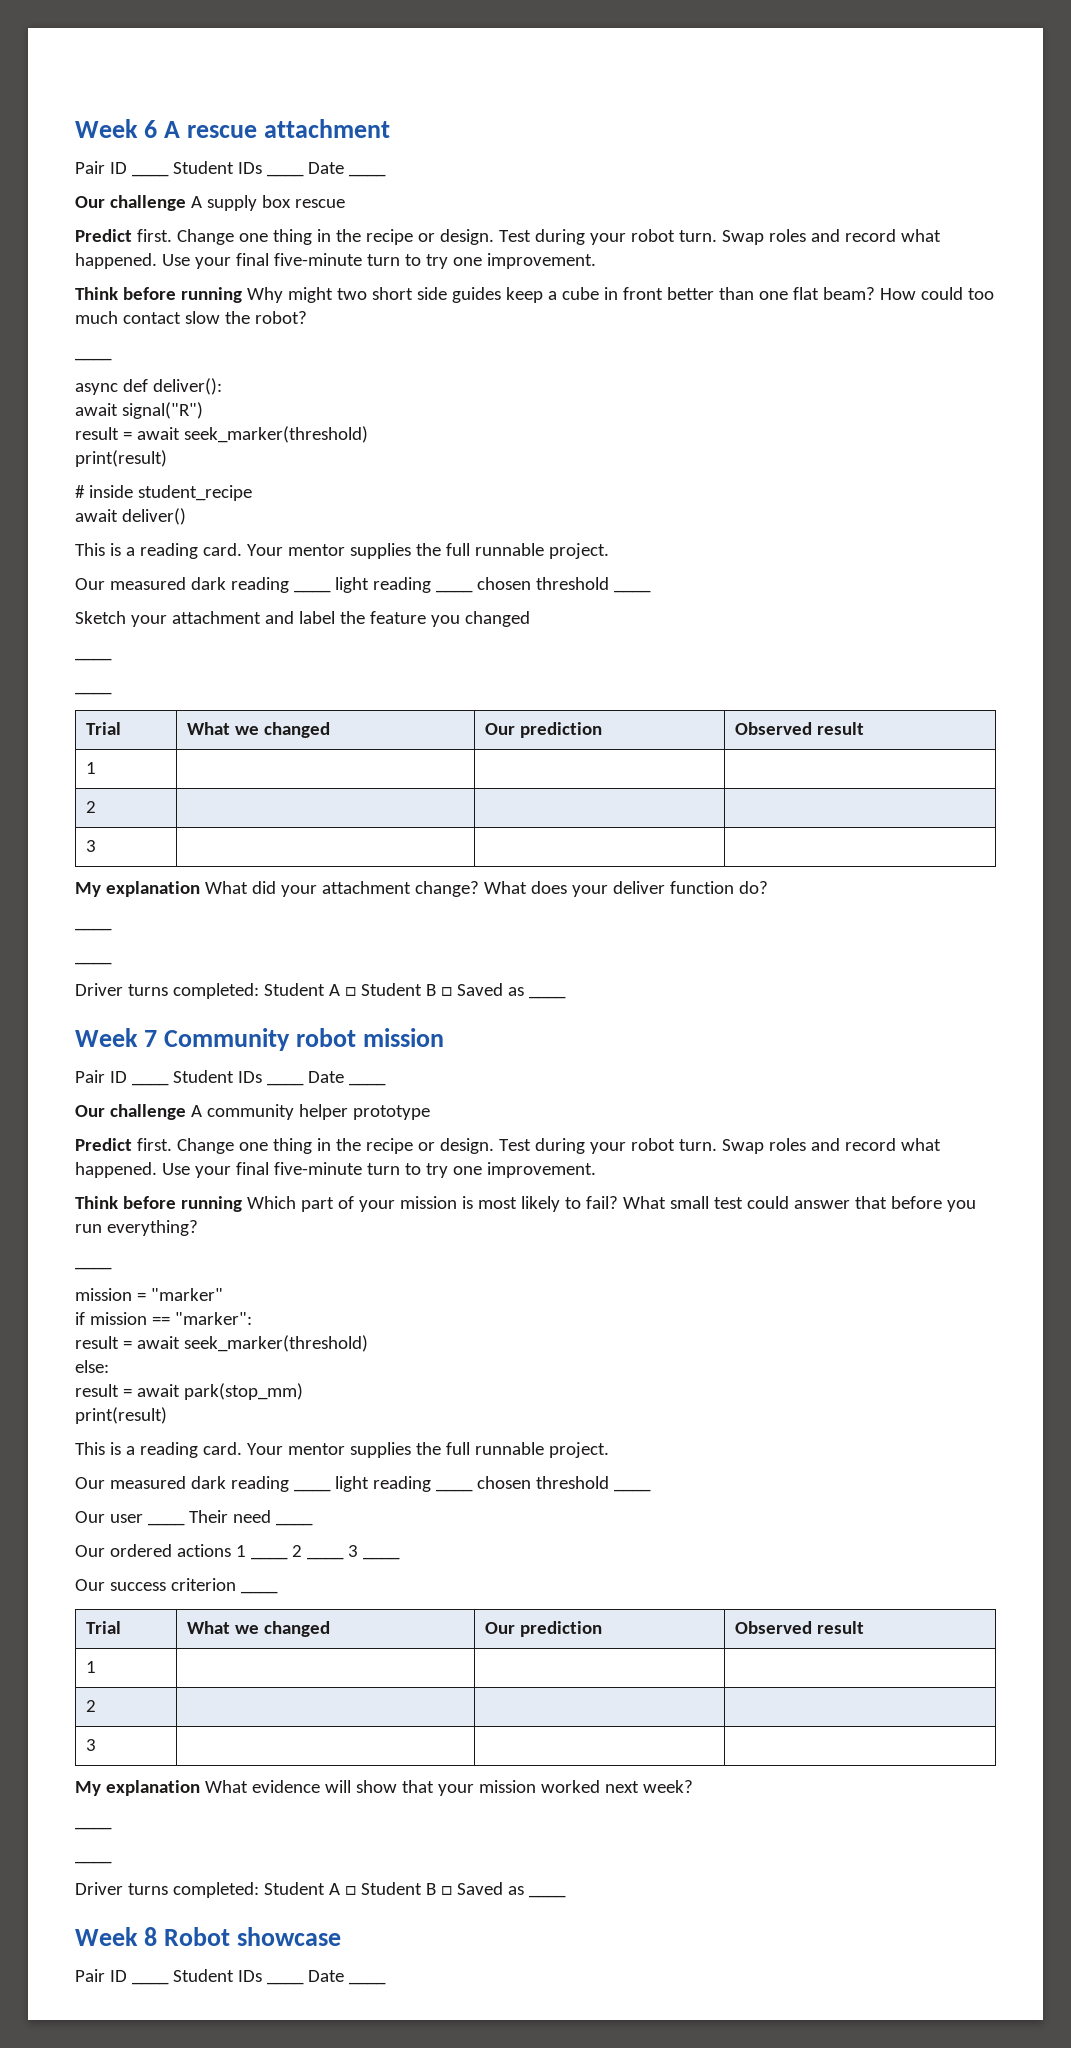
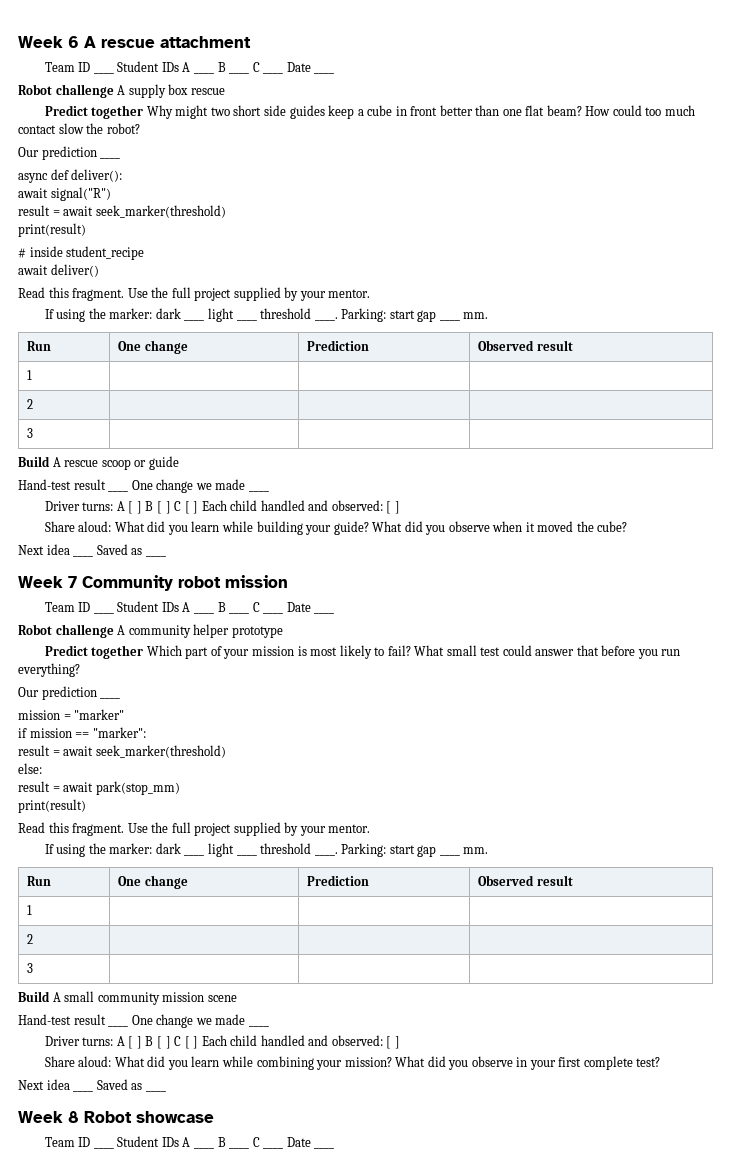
  Week 6 A rescue attachment
- Pair ID ____ Student IDs ____ Date ____
- Our challenge A supply box rescue
- Predict first. Change one thing in the recipe or design. Test during your robot turn. Swap roles and record what happened. Use your final five-minute turn to try one improvement.
- Think before running Why might two short side guides keep a cube in front better than one flat beam?
+ Team ID ____ Student IDs A ____ B ____ C ____ Date ____
+ Robot challenge A supply box rescue
+ Predict together Why might two short side guides keep a cube in front better than one flat beam?
  How could too much contact slow the robot?
- ____
+ Our prediction ____
  await deliver()
- This is a reading card. Your mentor supplies the full runnable project.
- Our measured dark reading ____ light reading ____ chosen threshold ____
- Sketch your attachment and label the feature you changed
- ____
- ____
- Trial | What we changed | Our prediction | Observed result
+ Read this fragment. Use the full project supplied by your mentor.
+ If using the marker: dark ____ light ____ threshold ____. Parking: start gap ____ mm.
+ Run | One change | Prediction | Observed result
  1 | | |
  2 | | |
  3 | | |
- My explanation What did your attachment change? What does your deliver function do?
- ____
- ____
- Driver turns completed: Student A □ Student B □ Saved as ____
+ Build A rescue scoop or guide
+ Hand-test result ____ One change we made ____
+ Driver turns: A [ ] B [ ] C [ ] Each child handled and observed: [ ]
+ Share aloud: What did you learn while building your guide? What did you observe when it moved the cube?
+ Next idea ____ Saved as ____
  Week 7 Community robot mission
- Pair ID ____ Student IDs ____ Date ____
- Our challenge A community helper prototype
- Predict first. Change one thing in the recipe or design. Test during your robot turn. Swap roles and record what happened. Use your final five-minute turn to try one improvement.
- Think before running Which part of your mission is most likely to fail?
+ Team ID ____ Student IDs A ____ B ____ C ____ Date ____
+ Robot challenge A community helper prototype
+ Predict together Which part of your mission is most likely to fail?
  What small test could answer that before you run everything?
- ____
+ Our prediction ____
  result = await park(stop_mm)
  print(result)
- This is a reading card. Your mentor supplies the full runnable project.
- Our measured dark reading ____ light reading ____ chosen threshold ____
- Our user ____ Their need ____
- Our ordered actions 1 ____ 2 ____ 3 ____
- Our success criterion ____
- Trial | What we changed | Our prediction | Observed result
+ Read this fragment. Use the full project supplied by your mentor.
+ If using the marker: dark ____ light ____ threshold ____. Parking: start gap ____ mm.
+ Run | One change | Prediction | Observed result
  1 | | |
  2 | | |
  3 | | |
- My explanation What evidence will show that your mission worked next week?
- ____
- ____
- Driver turns completed: Student A □ Student B □ Saved as ____
+ Build A small community mission scene
+ Hand-test result ____ One change we made ____
+ Driver turns: A [ ] B [ ] C [ ] Each child handled and observed: [ ]
+ Share aloud: What did you learn while combining your mission? What did you observe in your first complete test?
+ Next idea ____ Saved as ____
  Week 8 Robot showcase
- Pair ID ____ Student IDs ____ Date ____
+ Team ID ____ Student IDs A ____ B ____ C ____ Date ____

